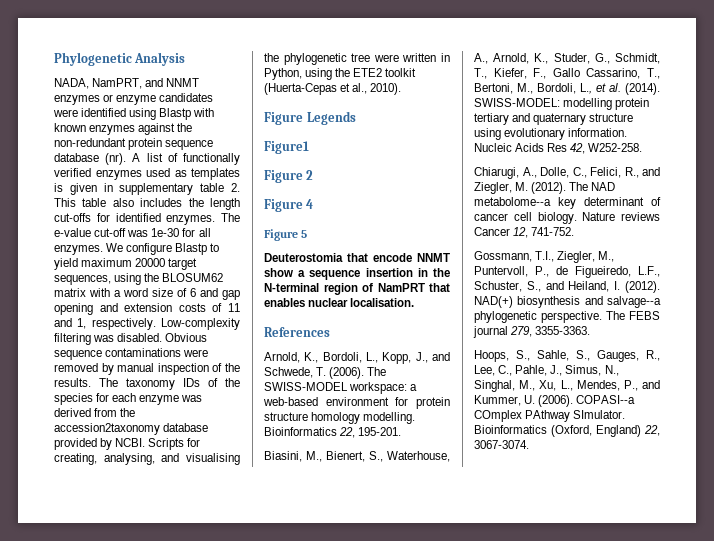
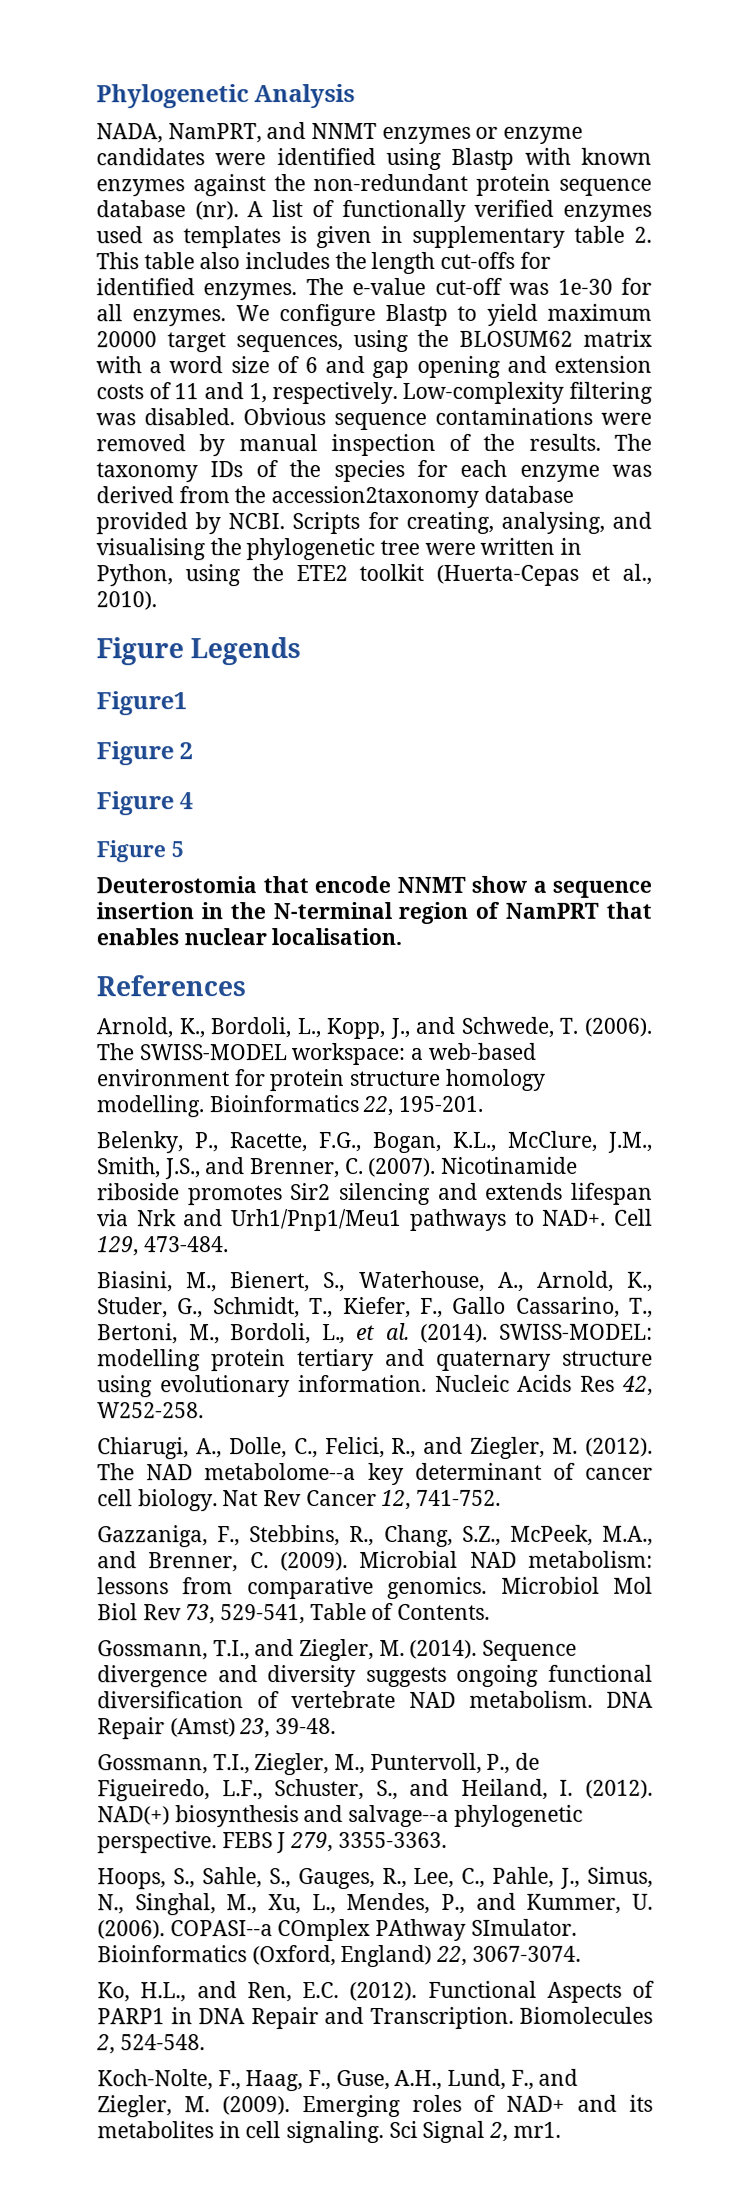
+ Belenky, P., Racette, F.G., Bogan, K.L., McClure, J.M., Smith, J.S., and Brenner, C. (2007). Nicotinamide riboside promotes Sir2 silencing and extends lifespan via Nrk and Urh1/Pnp1/Meu1 pathways to NAD+. Cell 129, 473-484.
- Nature reviews Cancer 12, 741-752.
+ Nat Rev Cancer 12, 741-752.
+ Gazzaniga, F., Stebbins, R., Chang, S.Z., McPeek, M.A., and Brenner, C. (2009). Microbial NAD metabolism: lessons from comparative genomics. Microbiol Mol Biol Rev 73, 529-541, Table of Contents.
+ Gossmann, T.I., and Ziegler, M. (2014). Sequence divergence and diversity suggests ongoing functional diversification of vertebrate NAD metabolism. DNA Repair (Amst) 23, 39-48.
- The FEBS journal 279, 3355-3363.
+ FEBS J 279, 3355-3363.
+ Ko, H.L., and Ren, E.C. (2012). Functional Aspects of PARP1 in DNA Repair and Transcription. Biomolecules 2, 524-548.
+ Koch-Nolte, F., Haag, F., Guse, A.H., Lund, F., and Ziegler, M. (2009). Emerging roles of NAD+ and its metabolites in cell signaling. Sci Signal 2, mr1.

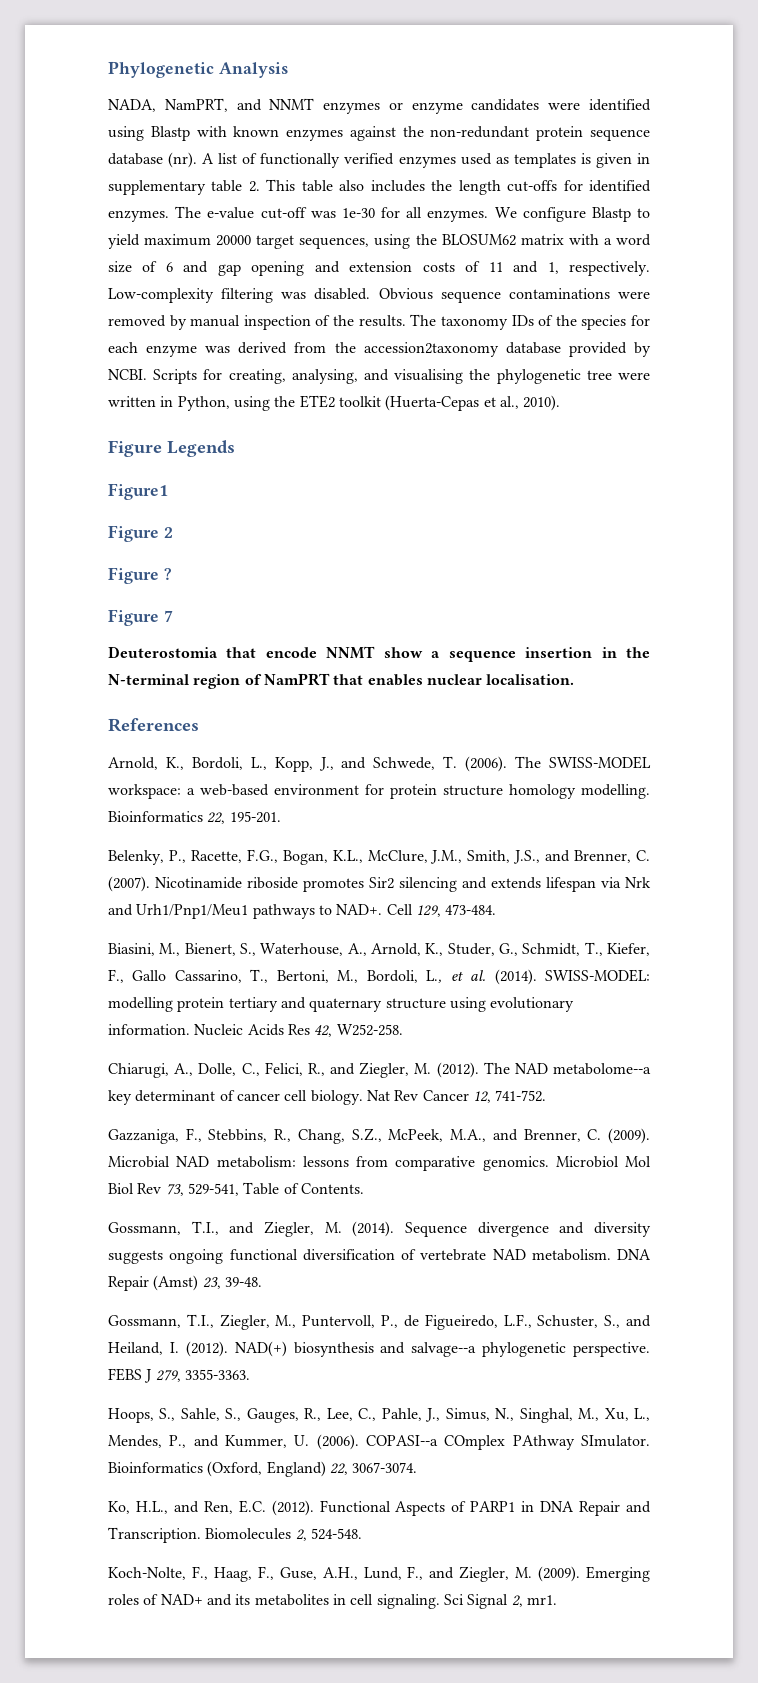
- Figure 4
- Figure 5
+ Figure ?
+ Figure 7

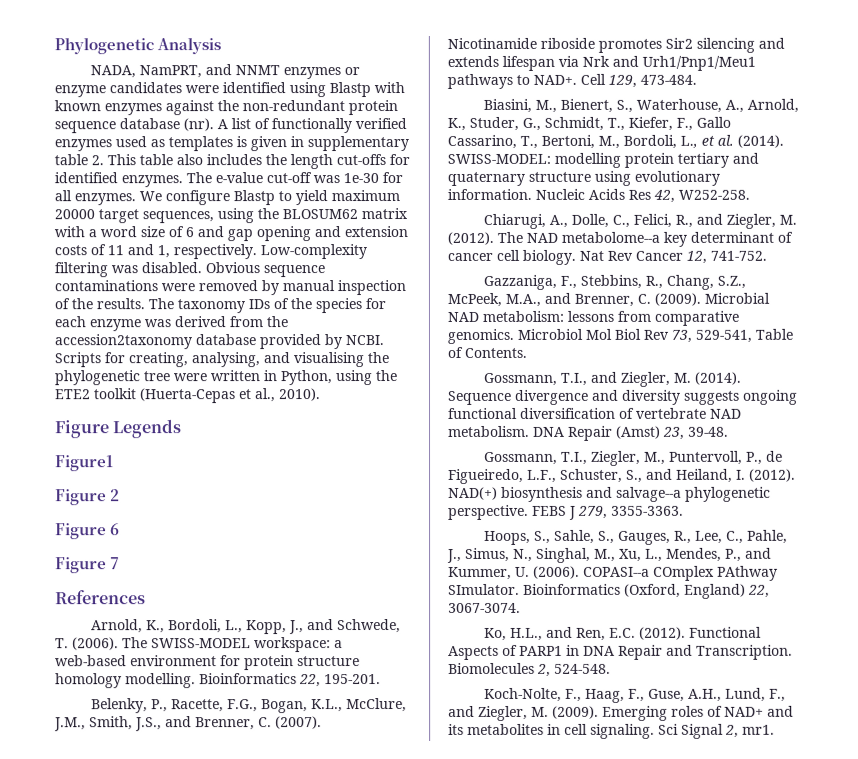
- Figure ?
+ Figure 6
- Deuterostomia that encode NNMT show a sequence insertion in the N-terminal region of NamPRT that enables nuclear localisation.

